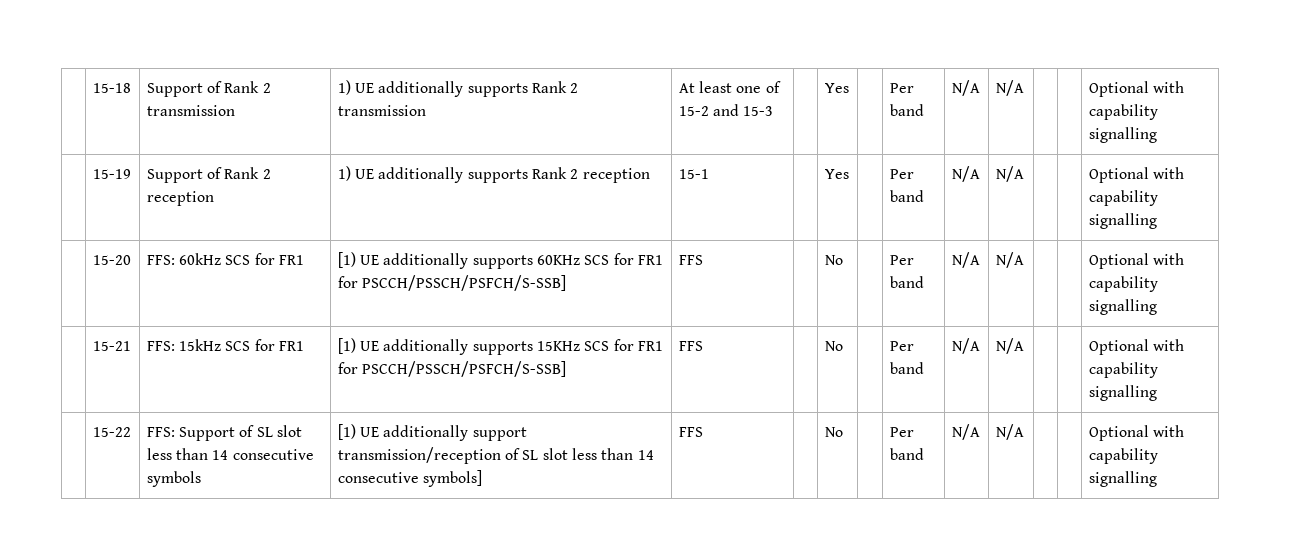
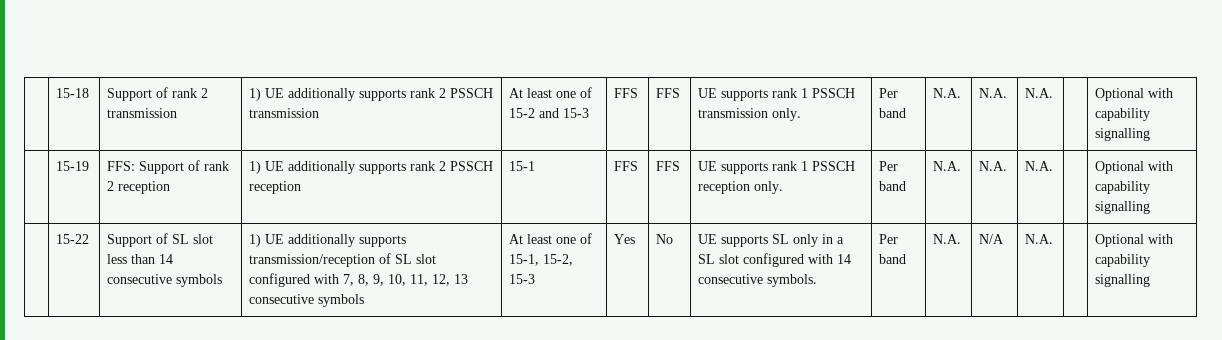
- | 15-18 | Support of Rank 2 transmission | 1) UE additionally supports Rank 2 transmission | At least one of 15-2 and 15-3 | | Yes | | Per band | N/A | N/A | | | Optional with capability signalling
+ | 15-18 | Support of rank 2 transmission | 1) UE additionally supports rank 2 PSSCH transmission | At least one of 15-2 and 15-3 | FFS | FFS | UE supports rank 1 PSSCH transmission only. | Per band | N.A. | N.A. | N.A. | | Optional with capability signalling
- | 15-19 | Support of Rank 2 reception | 1) UE additionally supports Rank 2 reception | 15-1 | | Yes | | Per band | N/A | N/A | | | Optional with capability signalling
- | 15-20 | FFS: 60kHz SCS for FR1 | [1) UE additionally supports 60KHz SCS for FR1 for PSCCH/PSSCH/PSFCH/S-SSB] | FFS | | No | | Per band | N/A | N/A | | | Optional with capability signalling
- | 15-21 | FFS: 15kHz SCS for FR1 | [1) UE additionally supports 15KHz SCS for FR1 for PSCCH/PSSCH/PSFCH/S-SSB] | FFS | | No | | Per band | N/A | N/A | | | Optional with capability signalling
+ | 15-19 | FFS: Support of rank 2 reception | 1) UE additionally supports rank 2 PSSCH reception | 15-1 | FFS | FFS | UE supports rank 1 PSSCH reception only. | Per band | N.A. | N.A. | N.A. | | Optional with capability signalling
- FFS: Support of SL slot less than 14 consecutive symbols
+ Support of SL slot less than 14 consecutive symbols
- [1) UE additionally support transmission/reception of SL slot less than 14 consecutive symbols] | FFS | | No | | Per band | N/A | N/A
+ 1) UE additionally supports transmission/reception of SL slot configured with 7, 8, 9, 10, 11, 12, 13 consecutive symbols | At least one of 15-1, 15-2, 15-3 | Yes | No | UE supports SL only in a SL slot configured with 14 consecutive symbols. | Per band | N.A. | N/A | N.A.

